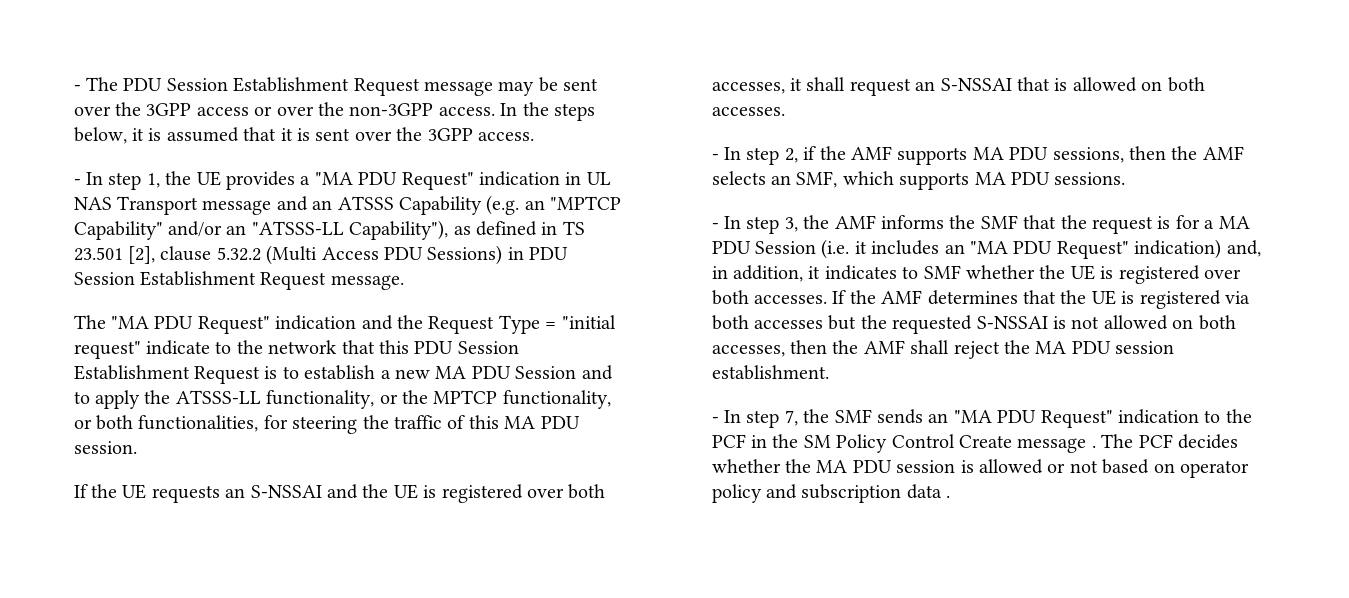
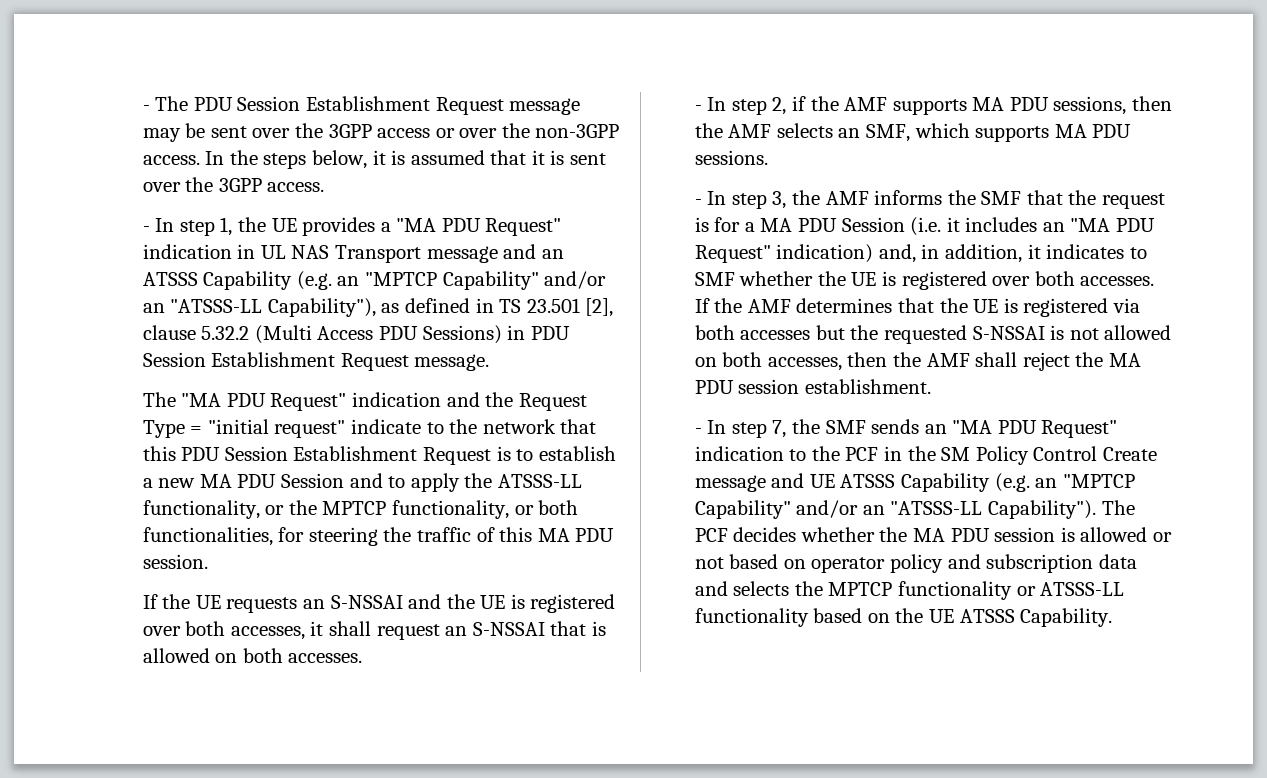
- - In step 7, the SMF sends an "MA PDU Request" indication to the PCF in the SM Policy Control Create message .
+ - In step 7, the SMF sends an "MA PDU Request" indication to the PCF in the SM Policy Control Create message and UE ATSSS Capability (e.g. an "MPTCP Capability" and/or an "ATSSS-LL Capability").
- The PCF decides whether the MA PDU session is allowed or not based on operator policy and subscription data .
+ The PCF decides whether the MA PDU session is allowed or not based on operator policy and subscription data and selects the MPTCP functionality or ATSSS-LL functionality based on the UE ATSSS Capability.

